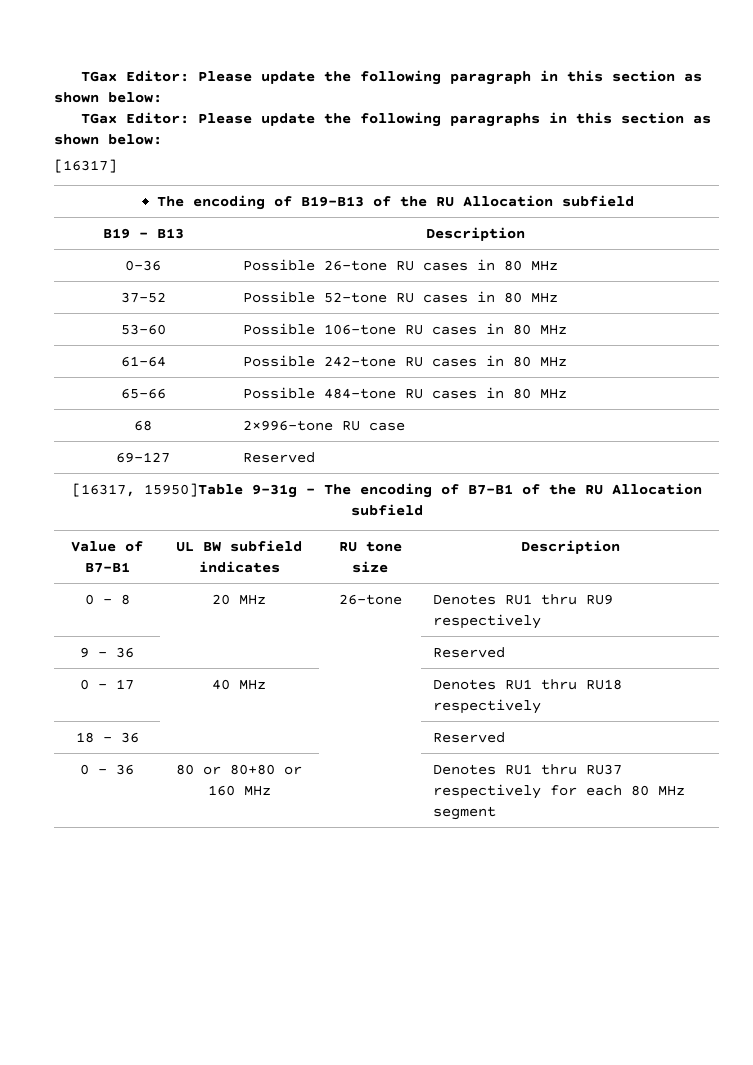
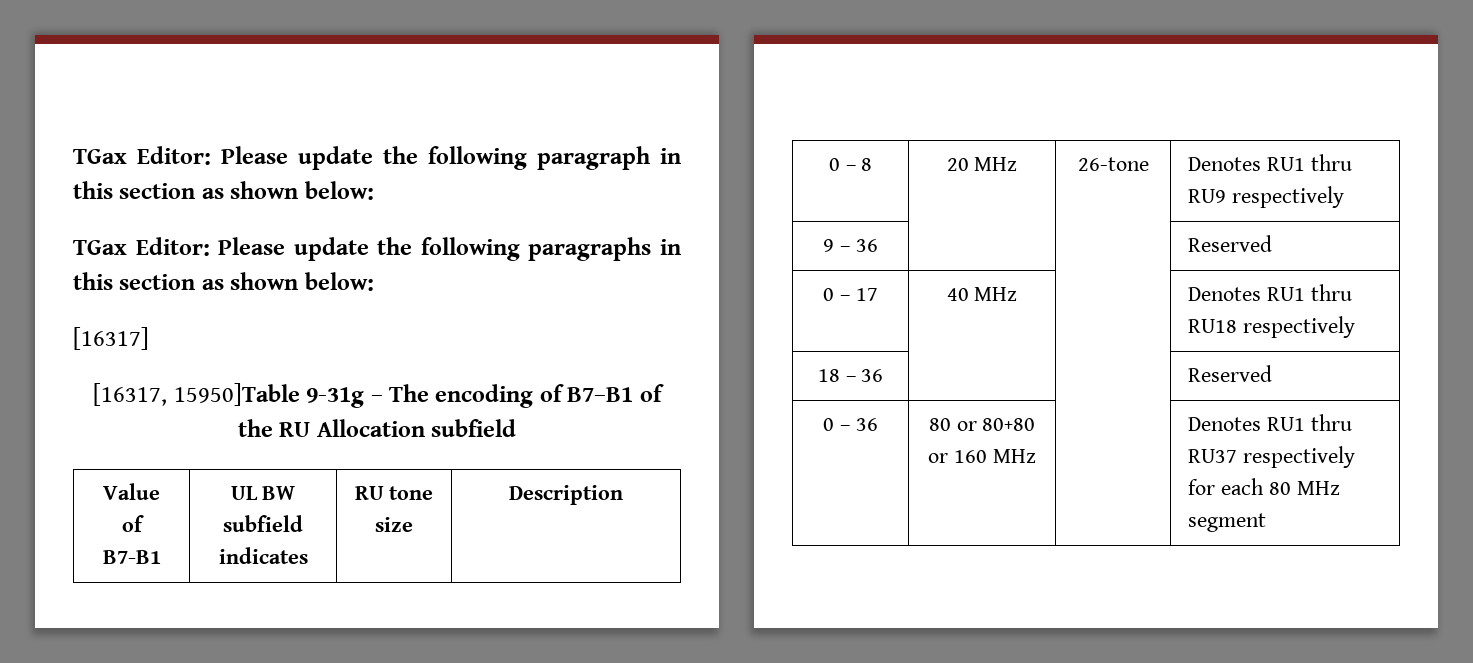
- The encoding of B19–B13 of the RU Allocation subfield
- B19 – B13 | Description
- 0–36 | Possible 26-tone RU cases in 80 MHz
- 37–52 | Possible 52-tone RU cases in 80 MHz
- 53–60 | Possible 106-tone RU cases in 80 MHz
- 61–64 | Possible 242-tone RU cases in 80 MHz
- 65–66 | Possible 484-tone RU cases in 80 MHz
- 68 | 2×996-tone RU case
- 69–127 | Reserved

